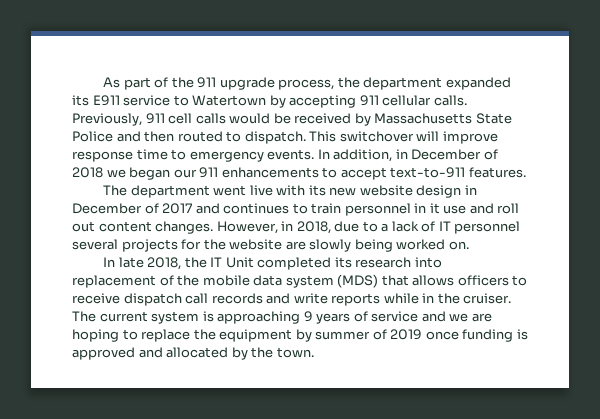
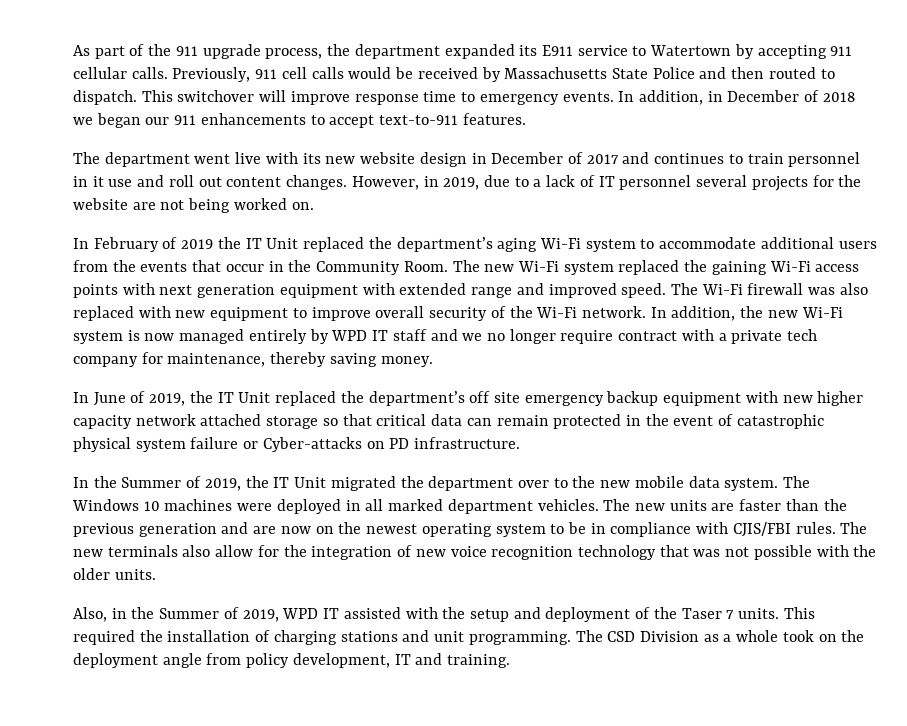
- However, in 2018, due to a lack of IT personnel several projects for the website are slowly being worked on.
+ However, in 2019, due to a lack of IT personnel several projects for the website are not being worked on.
- In late 2018, the IT Unit completed its research into replacement of the mobile data system (MDS) that allows officers to receive dispatch call records and write reports while in the cruiser. The current system is approaching 9 years of service and we are hoping to replace the equipment by summer of 2019 once funding is approved and allocated by the town.
+ In February of 2019 the IT Unit replaced the department’s aging Wi-Fi system to accommodate additional users from the events that occur in the Community Room. The new Wi-Fi system replaced the gaining Wi-Fi access points with next generation equipment with extended range and improved speed. The Wi-Fi firewall was also replaced with new equipment to improve overall security of the Wi-Fi network. In addition, the new Wi-Fi system is now managed entirely by WPD IT staff and we no longer require contract with a private tech company for maintenance, thereby saving money.
+ In June of 2019, the IT Unit replaced the department’s off site emergency backup equipment with new higher capacity network attached storage so that critical data can remain protected in the event of catastrophic physical system failure or Cyber-attacks on PD infrastructure.
+ In the Summer of 2019, the IT Unit migrated the department over to the new mobile data system. The Windows 10 machines were deployed in all marked department vehicles. The new units are faster than the previous generation and are now on the newest operating system to be in compliance with CJIS/FBI rules. The new terminals also allow for the integration of new voice recognition technology that was not possible with the older units.
+ Also, in the Summer of 2019, WPD IT assisted with the setup and deployment of the Taser 7 units. This required the installation of charging stations and unit programming. The CSD Division as a whole took on the deployment angle from policy development, IT and training.

